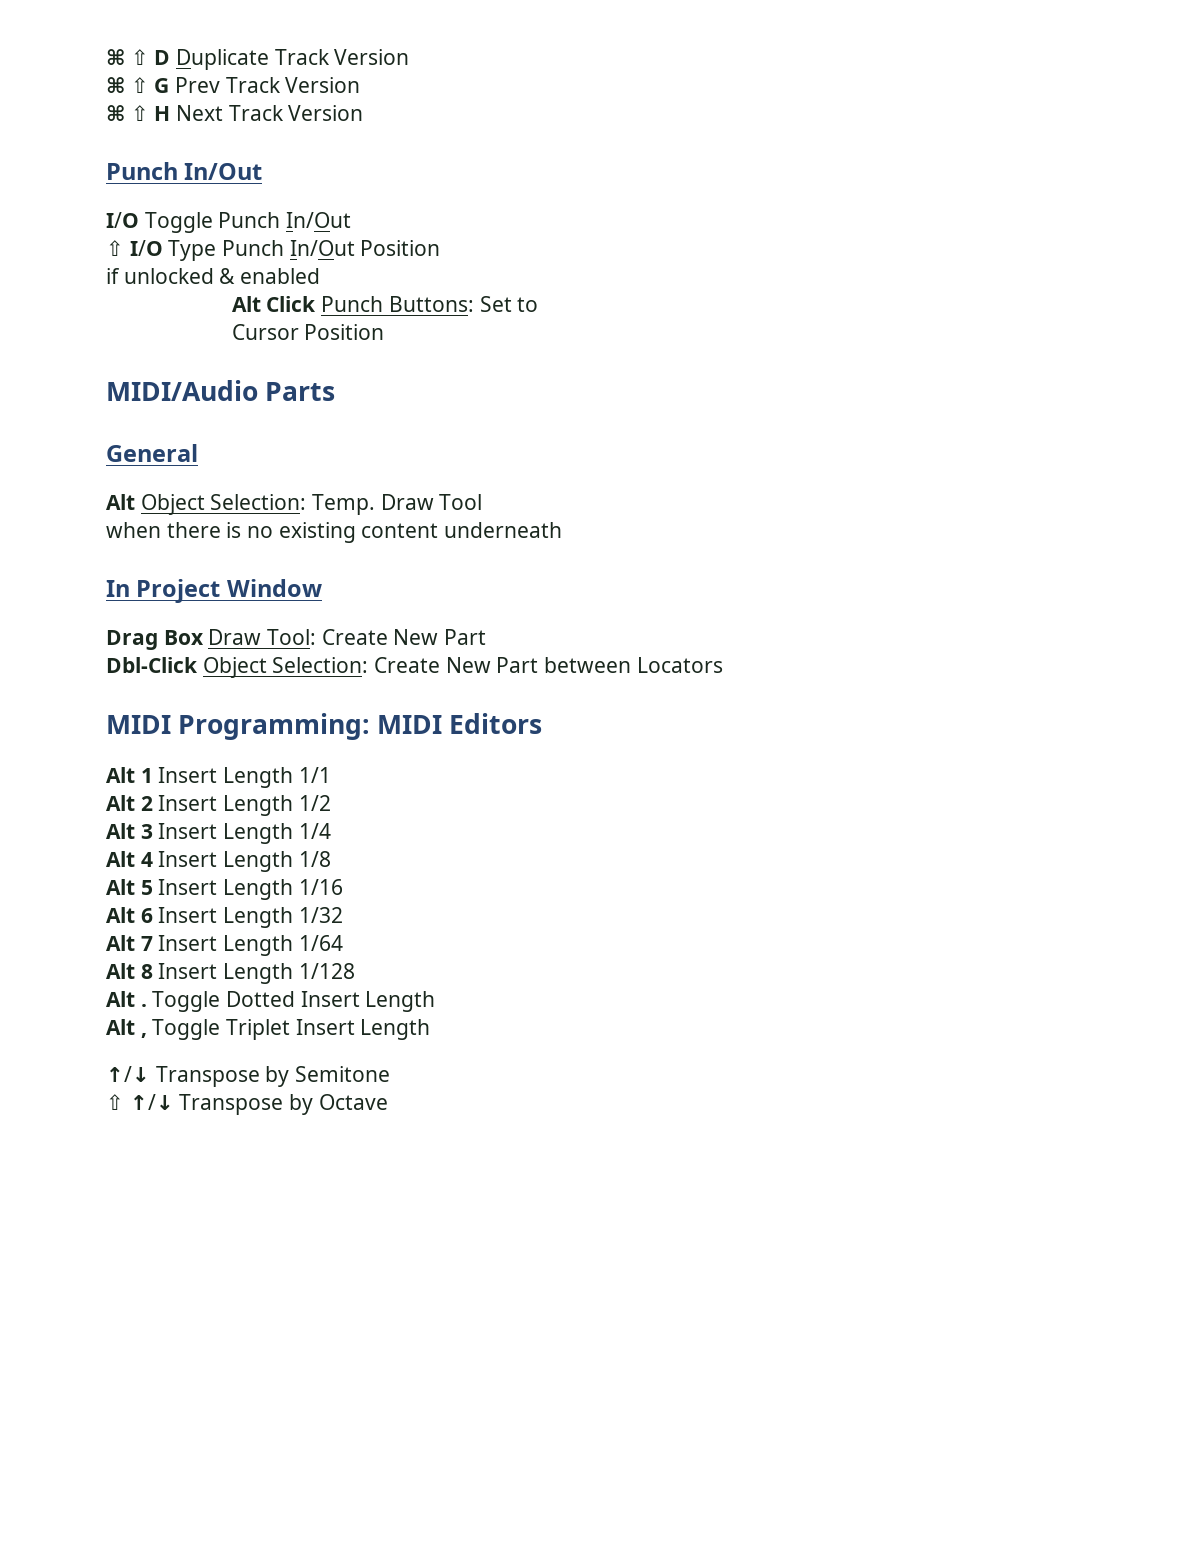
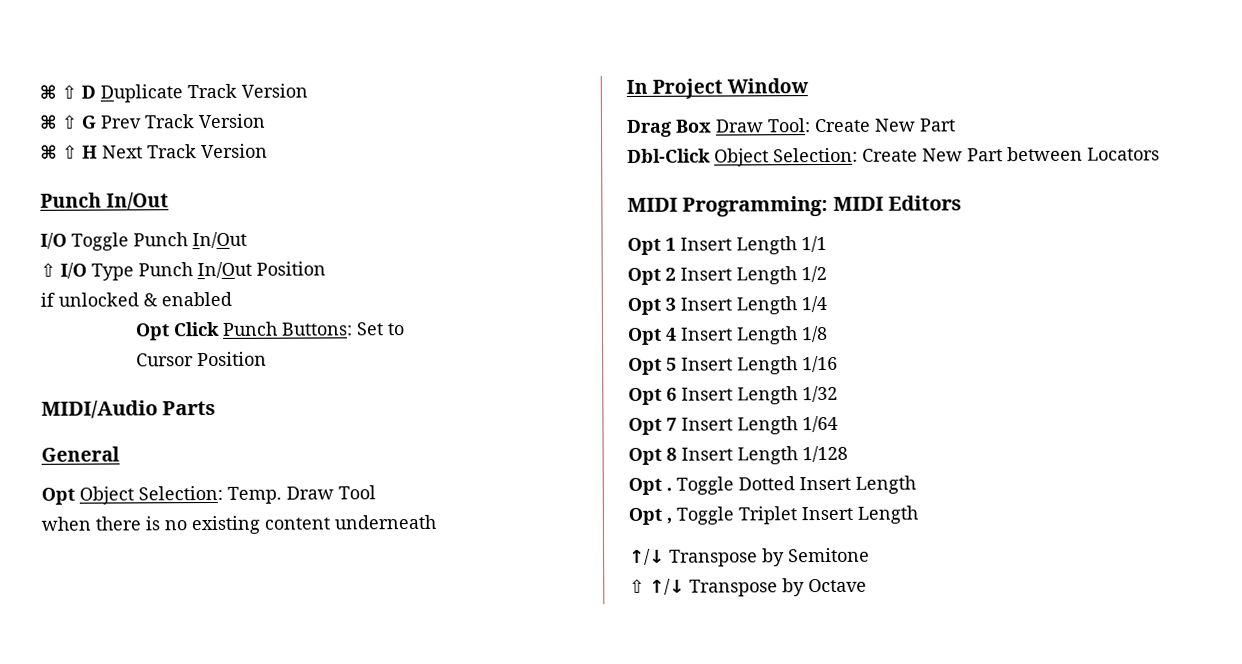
- Alt Click Punch Buttons: Set to
+ Opt Click Punch Buttons: Set to
- Alt Object Selection: Temp.
+ Opt Object Selection: Temp.
- Alt 1 Insert Length 1/1
+ Opt 1 Insert Length 1/1
- Alt 2 Insert Length 1/2
+ Opt 2 Insert Length 1/2
- Alt 3 Insert Length 1/4
+ Opt 3 Insert Length 1/4
- Alt 4 Insert Length 1/8
+ Opt 4 Insert Length 1/8
- Alt 5 Insert Length 1/16
+ Opt 5 Insert Length 1/16
- Alt 6 Insert Length 1/32
+ Opt 6 Insert Length 1/32
- Alt 7 Insert Length 1/64
+ Opt 7 Insert Length 1/64
- Alt 8 Insert Length 1/128
+ Opt 8 Insert Length 1/128
- Alt .
+ Opt .
- Alt , Toggle Triplet Insert Length
+ Opt , Toggle Triplet Insert Length

